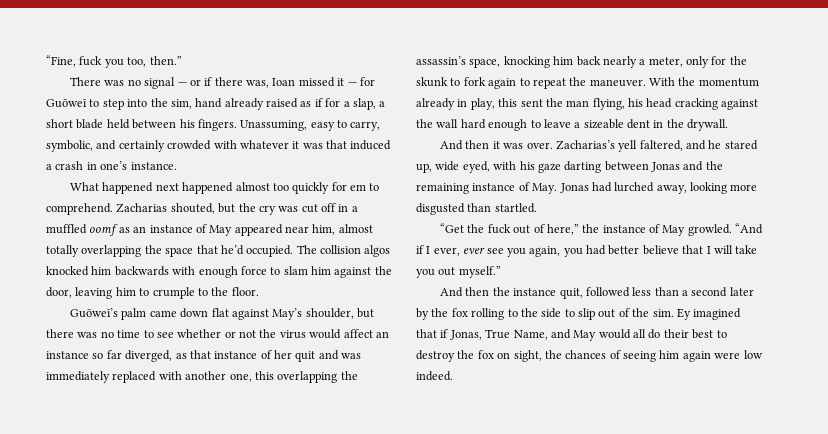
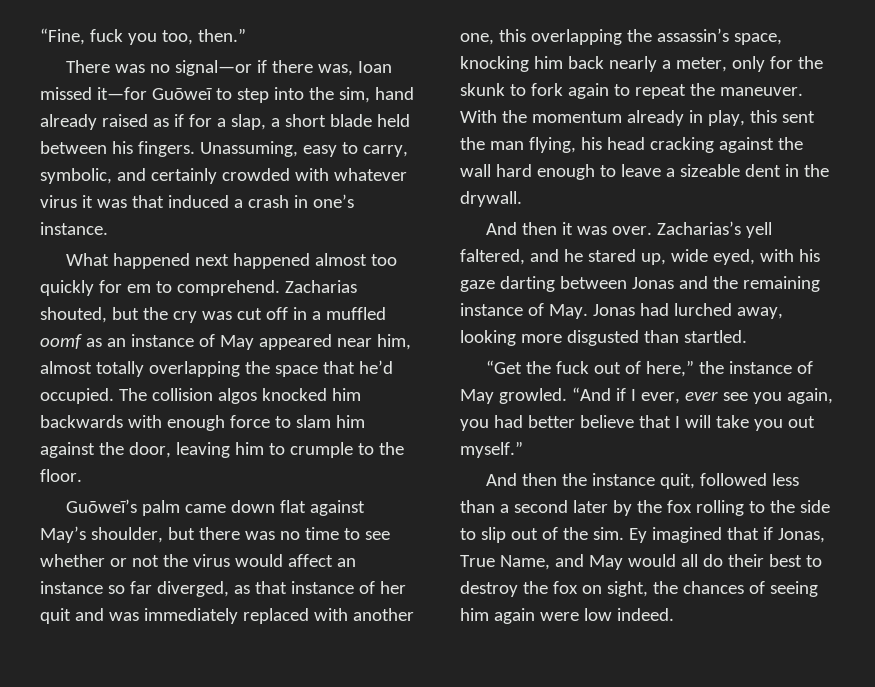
- There was no signal — or if there was, Ioan missed it — for Guōweī to step into the sim, hand already raised as if for a slap, a short blade held between his fingers.
+ There was no signal—or if there was, Ioan missed it—for Guōweī to step into the sim, hand already raised as if for a slap, a short blade held between his fingers.
- Unassuming, easy to carry, symbolic, and certainly crowded with whatever it was that induced a crash in one’s instance.
+ Unassuming, easy to carry, symbolic, and certainly crowded with whatever virus it was that induced a crash in one’s instance.

